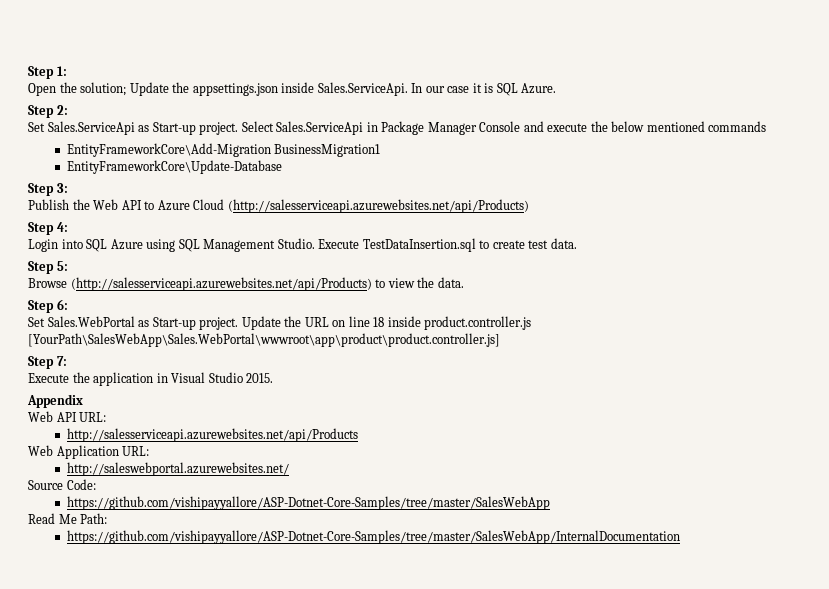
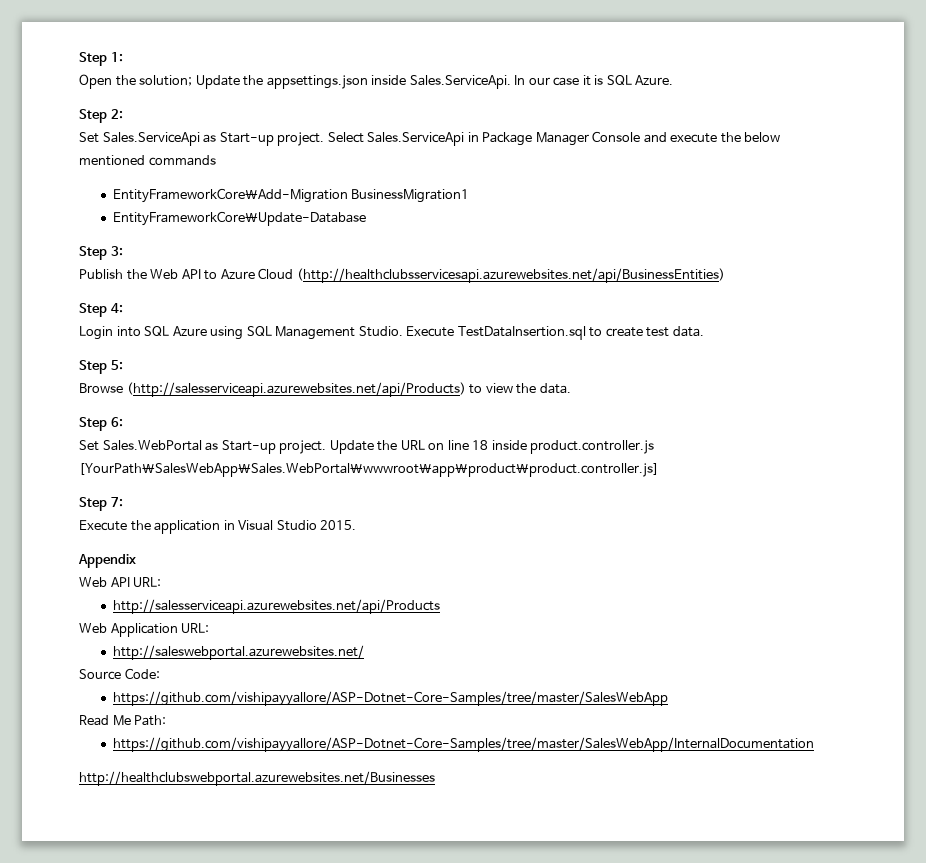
- Publish the Web API to Azure Cloud (http://salesserviceapi.azurewebsites.net/api/Products)
+ Publish the Web API to Azure Cloud (http://healthclubsservicesapi.azurewebsites.net/api/BusinessEntities)
+ http://healthclubswebportal.azurewebsites.net/Businesses

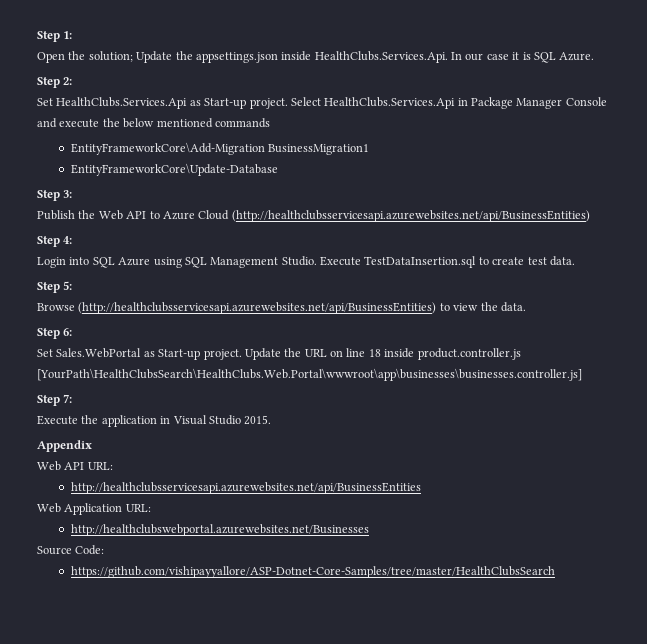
- Open the solution; Update the appsettings.json inside Sales.ServiceApi. In our case it is SQL Azure.
+ Open the solution; Update the appsettings.json inside HealthClubs.Services.Api. In our case it is SQL Azure.
- Set Sales.ServiceApi as Start-up project.
+ Set HealthClubs.Services.Api as Start-up project.
- Select Sales.ServiceApi in Package Manager Console and execute the below mentioned commands
+ Select HealthClubs.Services.Api in Package Manager Console and execute the below mentioned commands
- Browse (http://salesserviceapi.azurewebsites.net/api/Products) to view the data.
+ Browse (http://healthclubsservicesapi.azurewebsites.net/api/BusinessEntities) to view the data.
- Update the URL on line 18 inside product.controller.js [YourPath\SalesWebApp\Sales.WebPortal\wwwroot\app\product\product.controller.js]
+ Update the URL on line 18 inside product.controller.js [YourPath\HealthClubsSearch\HealthClubs.Web.Portal\wwwroot\app\businesses\businesses.controller.js]
- http://salesserviceapi.azurewebsites.net/api/Products
+ http://healthclubsservicesapi.azurewebsites.net/api/BusinessEntities
- http://saleswebportal.azurewebsites.net/
+ http://healthclubswebportal.azurewebsites.net/Businesses
- https://github.com/vishipayyallore/ASP-Dotnet-Core-Samples/tree/master/SalesWebApp
- Read Me Path:
- https://github.com/vishipayyallore/ASP-Dotnet-Core-Samples/tree/master/SalesWebApp/InternalDocumentation
- http://healthclubswebportal.azurewebsites.net/Businesses
+ https://github.com/vishipayyallore/ASP-Dotnet-Core-Samples/tree/master/HealthClubsSearch

